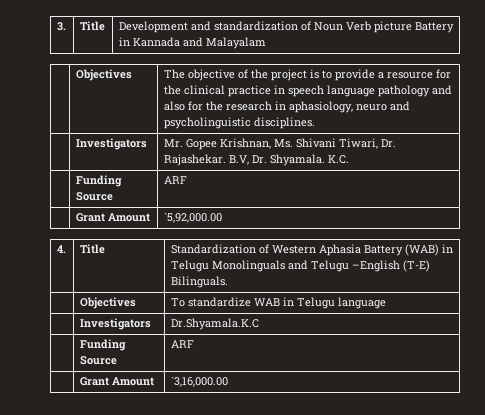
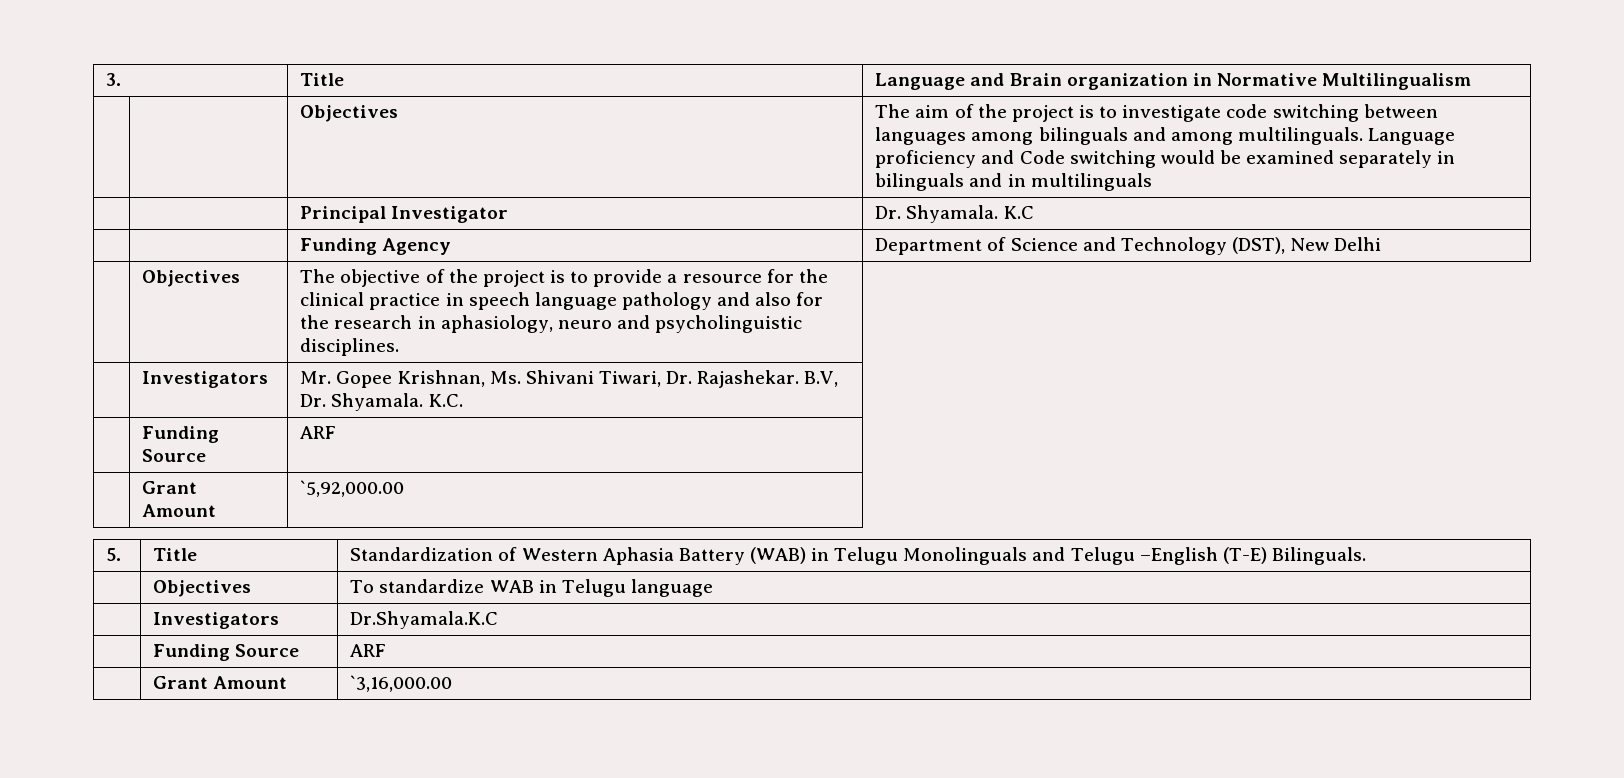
- 3. | Title | Development and standardization of Noun Verb picture Battery in Kannada and Malayalam
+ 3. | Title | Language and Brain organization in Normative Multilingualism
+ | | Objectives | The aim of the project is to investigate code switching between languages among bilinguals and among multilinguals. Language proficiency and Code switching would be examined separately in bilinguals and in multilinguals
+ | | Principal Investigator | Dr. Shyamala. K.C
+ | | Funding Agency | Department of Science and Technology (DST), New Delhi
- 4. | Title | Standardization of Western Aphasia Battery (WAB) in Telugu Monolinguals and Telugu –English (T-E) Bilinguals.
+ 5. | Title | Standardization of Western Aphasia Battery (WAB) in Telugu Monolinguals and Telugu –English (T-E) Bilinguals.

